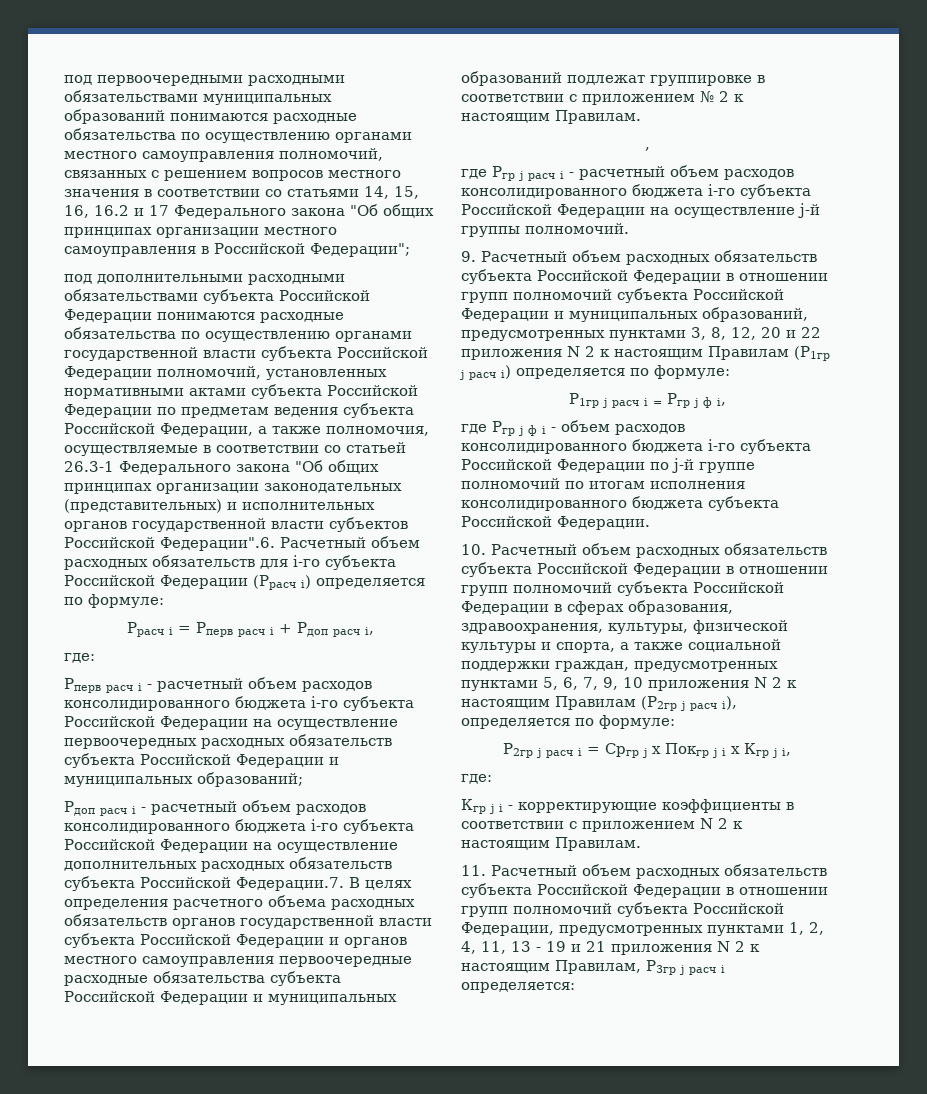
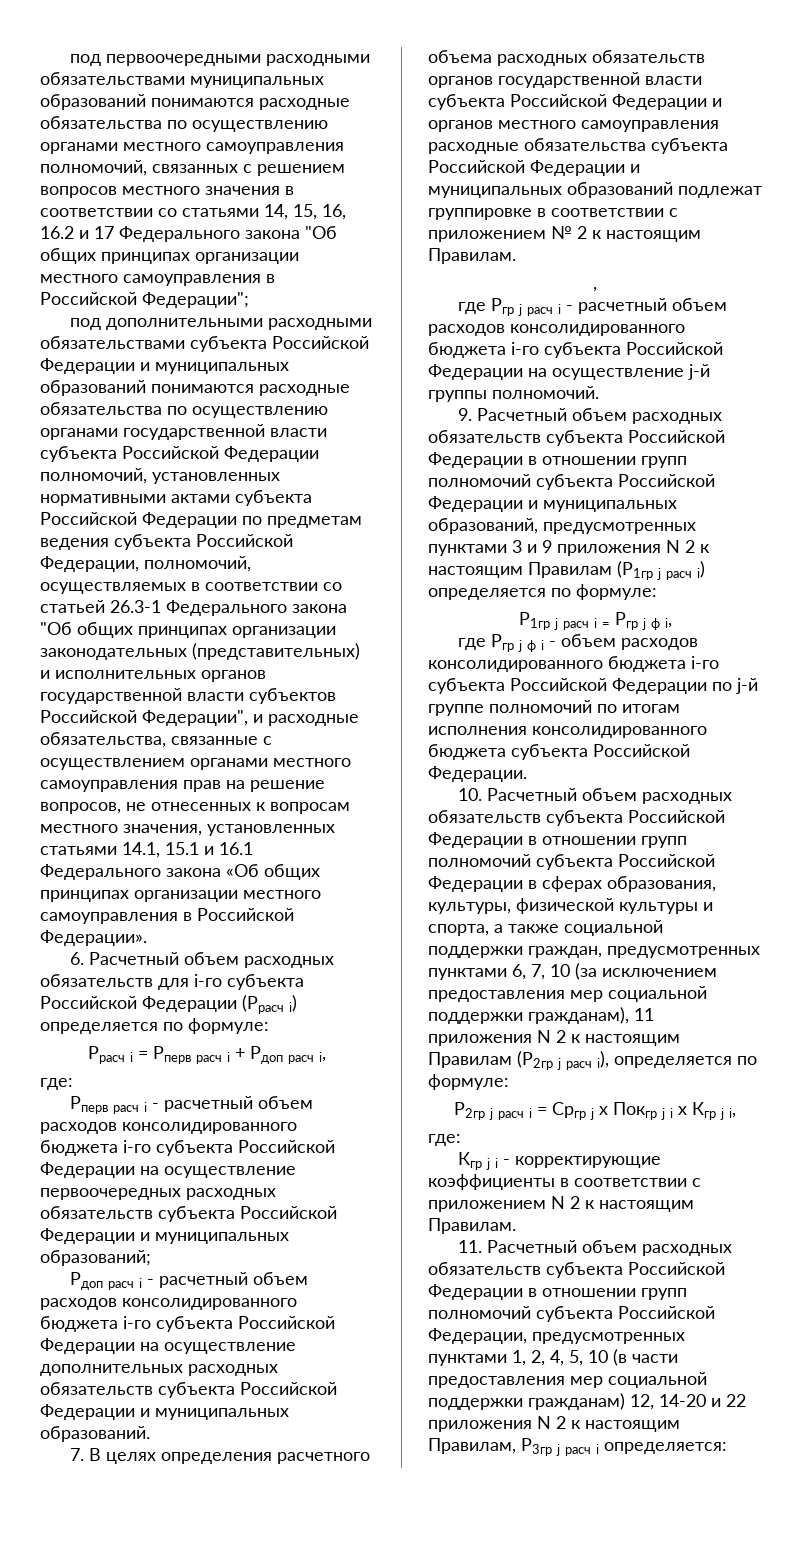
- под дополнительными расходными обязательствами субъекта Российской Федерации понимаются расходные обязательства по осуществлению органами государственной власти субъекта Российской Федерации полномочий, установленных нормативными актами субъекта Российской Федерации по предметам ведения субъекта Российской Федерации, а также полномочия, осуществляемые в соответствии со статьей 26.3-1 Федерального закона "Об общих принципах организации законодательных (представительных) и исполнительных органов государственной власти субъектов Российской Федерации".6. Расчетный объем расходных обязательств для i-го субъекта Российской Федерации (Ррасч i) определяется по формуле:
+ под дополнительными расходными обязательствами субъекта Российской Федерации и муниципальных образований понимаются расходные обязательства по осуществлению органами государственной власти субъекта Российской Федерации полномочий, установленных нормативными актами субъекта Российской Федерации по предметам ведения субъекта Российской Федерации, полномочий, осуществляемых в соответствии со статьей 26.3-1 Федерального закона "Об общих принципах организации законодательных (представительных) и исполнительных органов государственной власти субъектов Российской Федерации", и расходные обязательства, связанные с осуществлением органами местного самоуправления прав на решение вопросов, не отнесенных к вопросам местного значения, установленных статьями 14.1, 15.1 и 16.1 Федерального закона «Об общих принципах организации местного самоуправления в Российской Федерации».
+ 6. Расчетный объем расходных обязательств для i-го субъекта Российской Федерации (Ррасч i) определяется по формуле:
- Рдоп расч i - расчетный объем расходов консолидированного бюджета i-го субъекта Российской Федерации на осуществление дополнительных расходных обязательств субъекта Российской Федерации.7. В целях определения расчетного объема расходных обязательств органов государственной власти субъекта Российской Федерации и органов местного самоуправления первоочередные расходные обязательства субъекта Российской Федерации и муниципальных образований подлежат группировке в соответствии с приложением № 2 к настоящим Правилам.
+ Рдоп расч i - расчетный объем расходов консолидированного бюджета i-го субъекта Российской Федерации на осуществление дополнительных расходных обязательств субъекта Российской Федерации и муниципальных образований.
+ 7. В целях определения расчетного объема расходных обязательств органов государственной власти субъекта Российской Федерации и органов местного самоуправления расходные обязательства субъекта Российской Федерации и муниципальных образований подлежат группировке в соответствии с приложением № 2 к настоящим Правилам.
- 9. Расчетный объем расходных обязательств субъекта Российской Федерации в отношении групп полномочий субъекта Российской Федерации и муниципальных образований, предусмотренных пунктами 3, 8, 12, 20 и 22 приложения N 2 к настоящим Правилам (Р1гр j расч i) определяется по формуле:
+ 9. Расчетный объем расходных обязательств субъекта Российской Федерации в отношении групп полномочий субъекта Российской Федерации и муниципальных образований, предусмотренных пунктами 3 и 9 приложения N 2 к настоящим Правилам (Р1гр j расч i) определяется по формуле:
- 10. Расчетный объем расходных обязательств субъекта Российской Федерации в отношении групп полномочий субъекта Российской Федерации в сферах образования, здравоохранения, культуры, физической культуры и спорта, а также социальной поддержки граждан, предусмотренных пунктами 5, 6, 7, 9, 10 приложения N 2 к настоящим Правилам (Р2гр j расч i), определяется по формуле:
+ 10. Расчетный объем расходных обязательств субъекта Российской Федерации в отношении групп полномочий субъекта Российской Федерации в сферах образования, культуры, физической культуры и спорта, а также социальной поддержки граждан, предусмотренных пунктами 6, 7, 10 (за исключением предоставления мер социальной поддержки гражданам), 11 приложения N 2 к настоящим Правилам (Р2гр j расч i), определяется по формуле:
- 11. Расчетный объем расходных обязательств субъекта Российской Федерации в отношении групп полномочий субъекта Российской Федерации, предусмотренных пунктами 1, 2, 4, 11, 13 - 19 и 21 приложения N 2 к настоящим Правилам, Р3гр j расч i определяется:
+ 11. Расчетный объем расходных обязательств субъекта Российской Федерации в отношении групп полномочий субъекта Российской Федерации, предусмотренных пунктами 1, 2, 4, 5, 10 (в части предоставления мер социальной поддержки гражданам) 12, 14-20 и 22 приложения N 2 к настоящим Правилам, Р3гр j расч i определяется:

